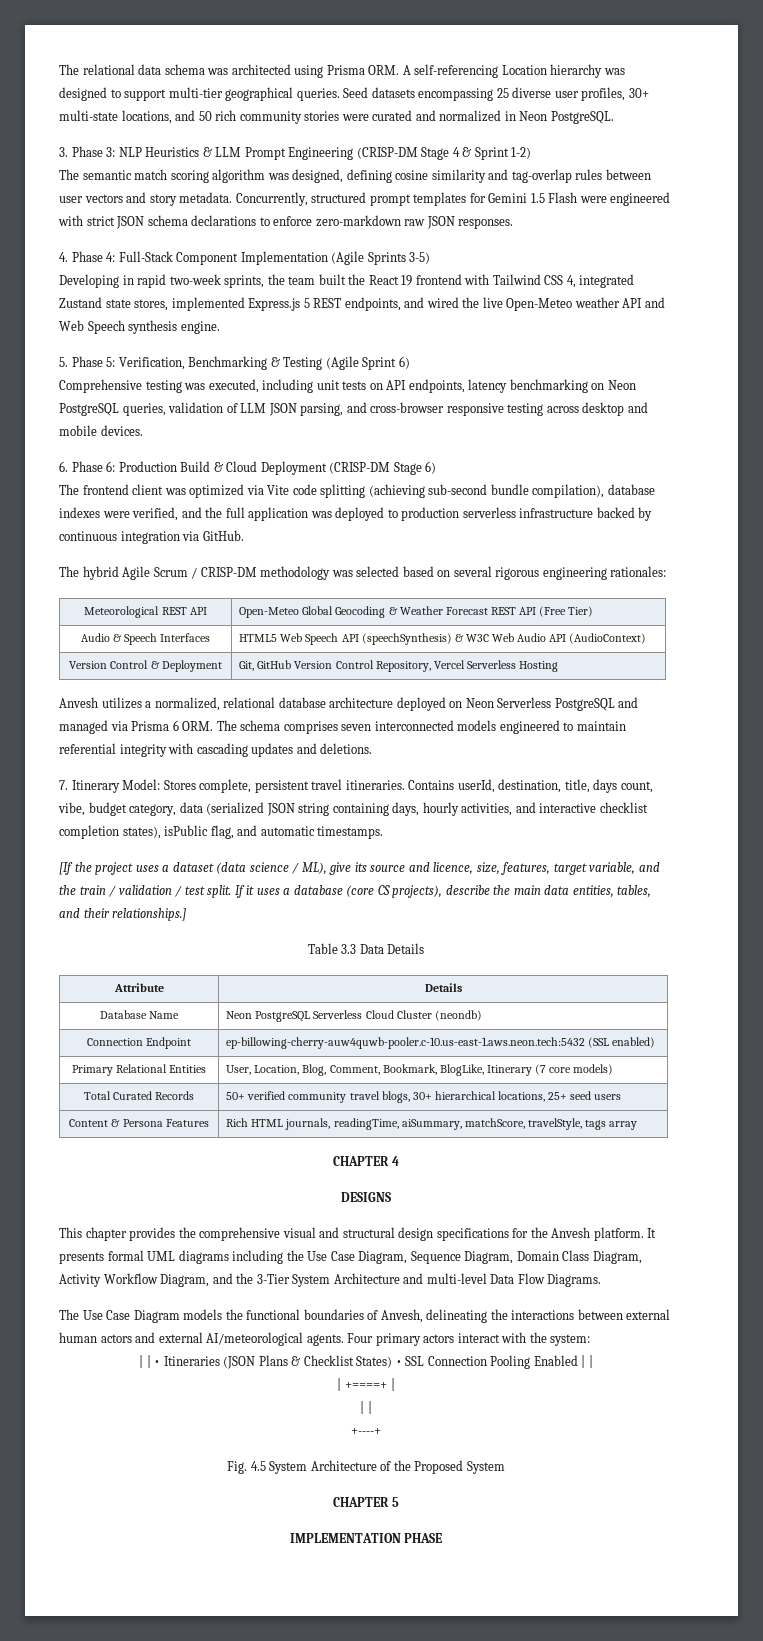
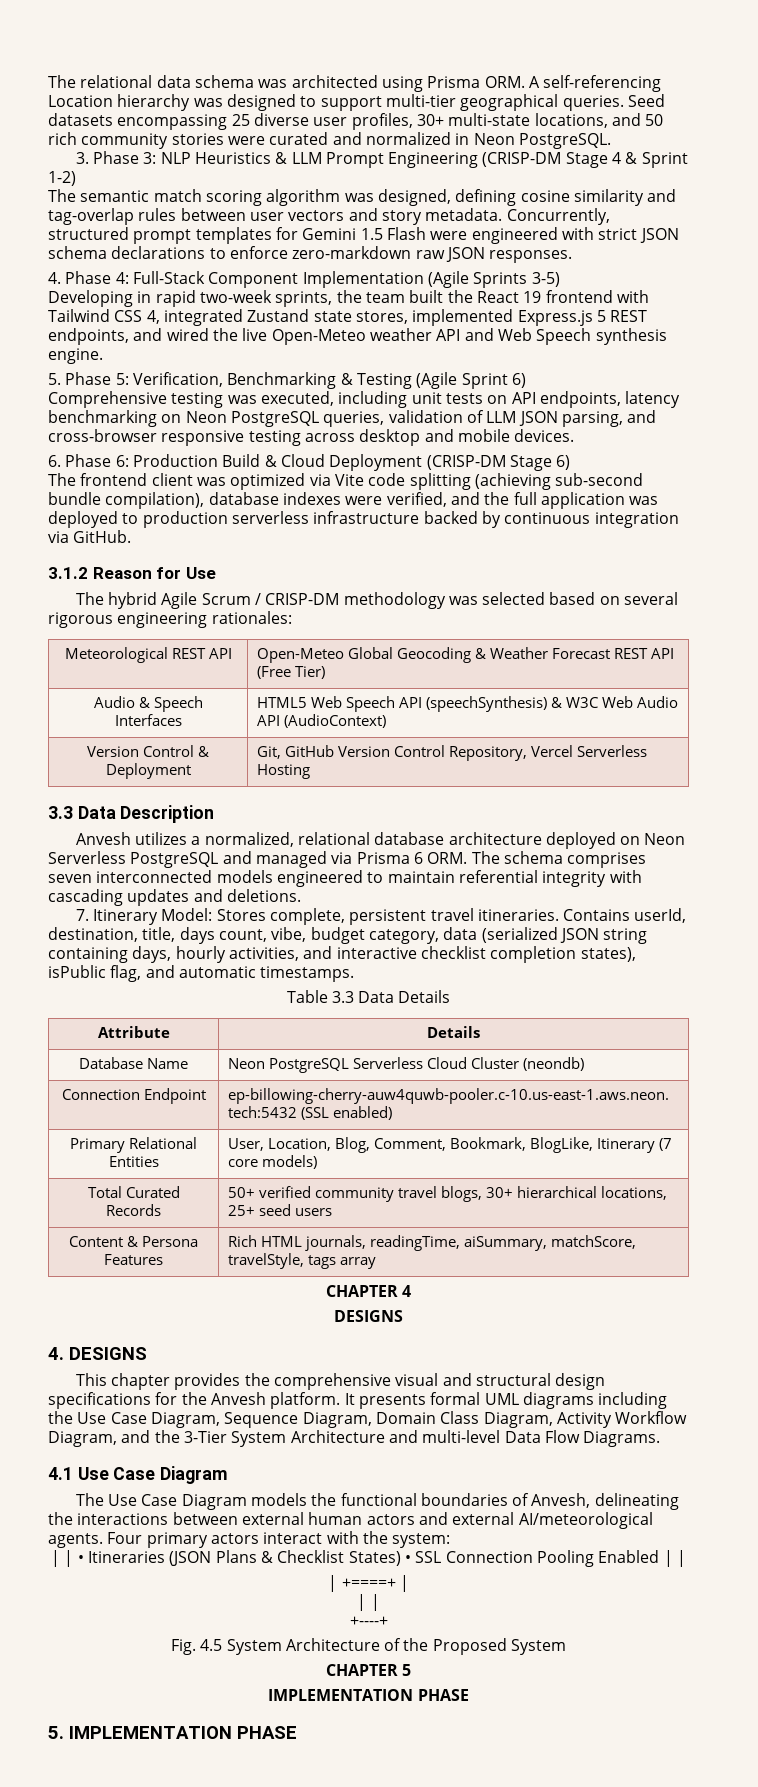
+ 3.1.2 Reason for Use
+ 3.3 Data Description
- [If the project uses a dataset (data science / ML), give its source and licence, size, features, target variable, and the train / validation / test split. If it uses a database (core CS projects), describe the main data entities, tables, and their relationships.]
+ 4. DESIGNS
+ 4.1 Use Case Diagram
+ 5. IMPLEMENTATION PHASE

